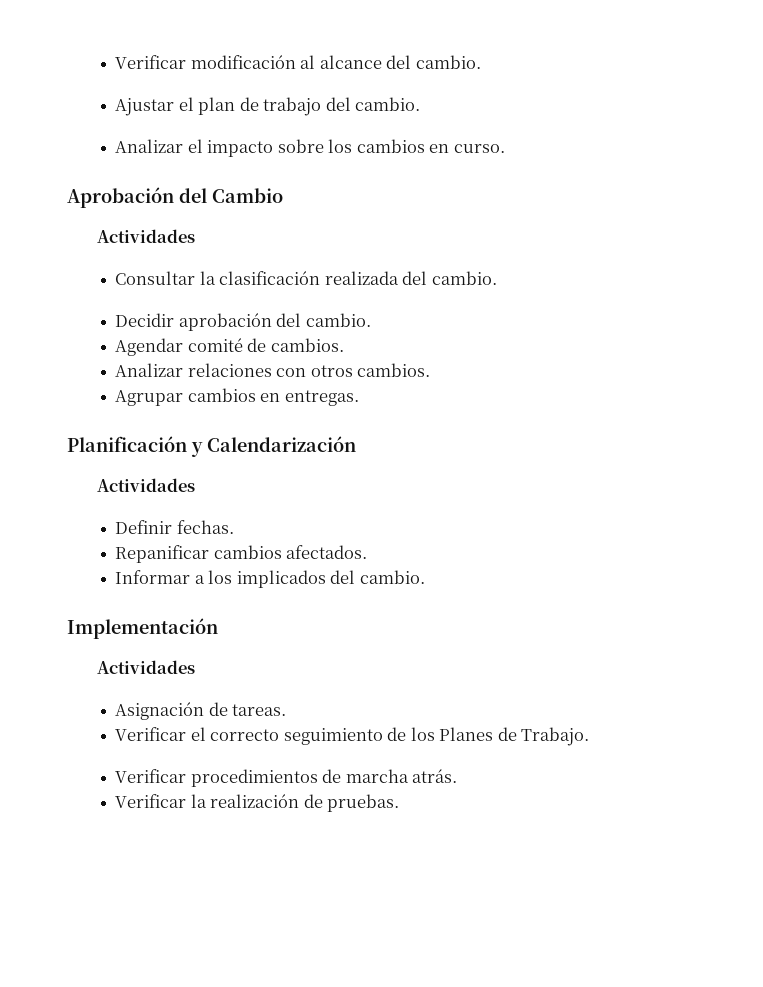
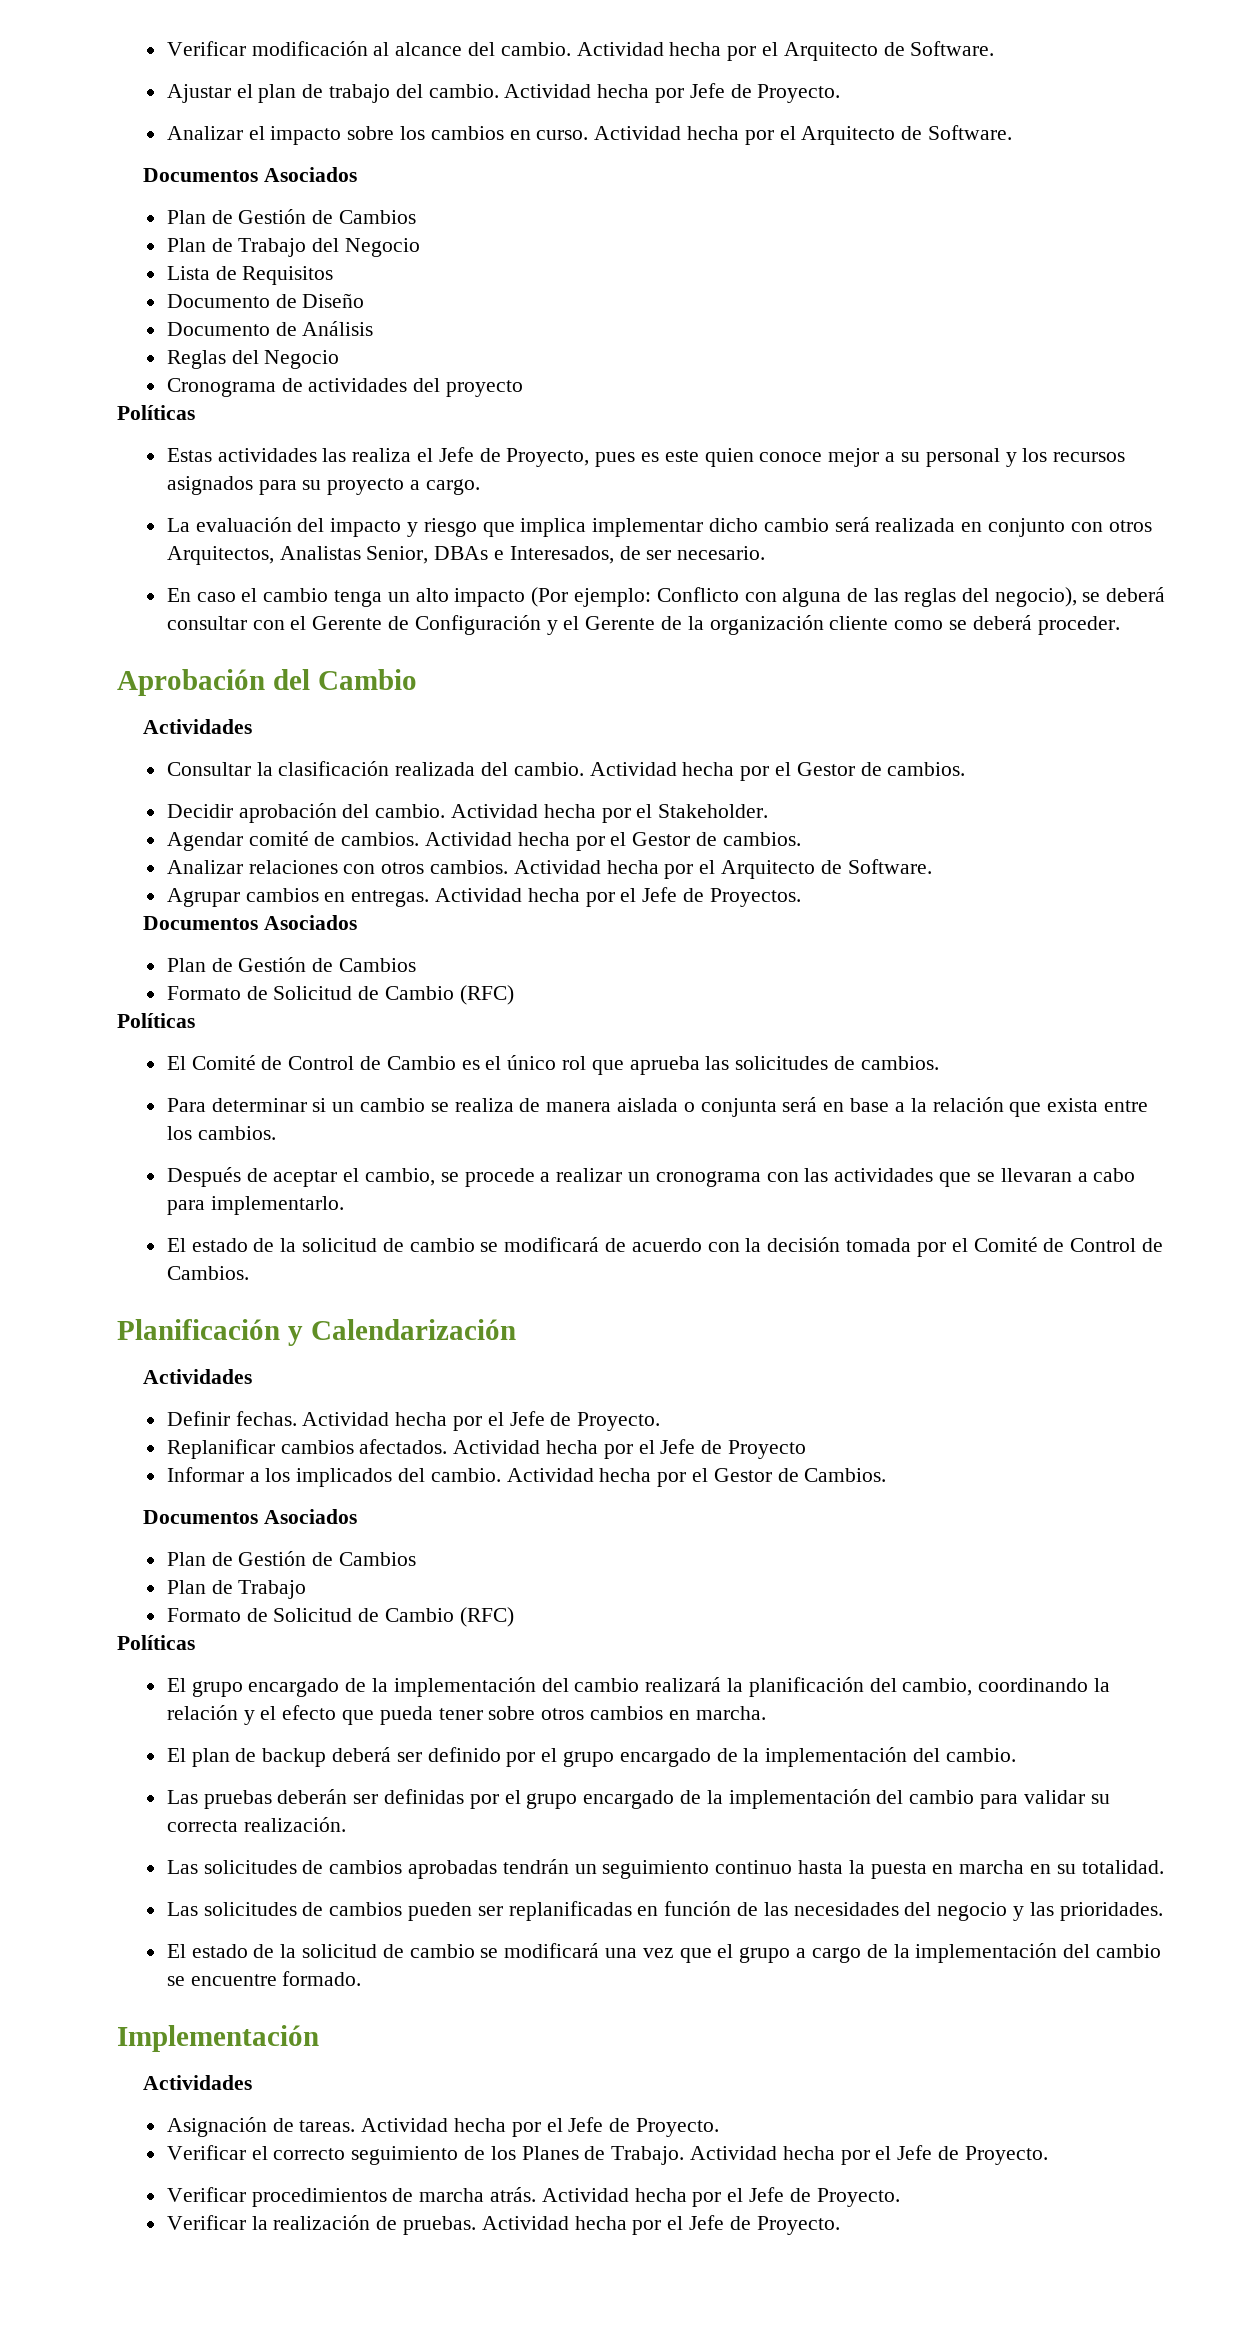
- Verificar modificación al alcance del cambio.
+ Verificar modificación al alcance del cambio. Actividad hecha por el Arquitecto de Software.
+ Actividad hecha por Jefe de Proyecto.
- Analizar el impacto sobre los cambios en curso.
+ Analizar el impacto sobre los cambios en curso. Actividad hecha por el Arquitecto de Software.
+ Documentos Asociados
+ Plan de Gestión de Cambios
+ Plan de Trabajo del Negocio
+ Lista de Requisitos
+ Documento de Diseño
+ Documento de Análisis
+ Reglas del Negocio
+ Cronograma de actividades del proyecto
+ Políticas
+ Estas actividades las realiza el Jefe de Proyecto, pues es este quien conoce mejor a su personal y los recursos asignados para su proyecto a cargo.
+ La evaluación del impacto y riesgo que implica implementar dicho cambio será realizada en conjunto con otros Arquitectos, Analistas Senior, DBAs e Interesados, de ser necesario.
+ En caso el cambio tenga un alto impacto (Por ejemplo: Conflicto con alguna de las reglas del negocio), se deberá consultar con el Gerente de Configuración y el Gerente de la organización cliente como se deberá proceder.
- Consultar la clasificación realizada del cambio.
+ Consultar la clasificación realizada del cambio. Actividad hecha por el Gestor de cambios.
+ Actividad hecha por el Stakeholder.
- Agendar comité de cambios.
+ Agendar comité de cambios. Actividad hecha por el Gestor de cambios.
- Analizar relaciones con otros cambios.
- Agrupar cambios en entregas.
+ Analizar relaciones con otros cambios. Actividad hecha por el Arquitecto de Software.
+ Agrupar cambios en entregas. Actividad hecha por el Jefe de Proyectos.
+ Documentos Asociados
+ Plan de Gestión de Cambios
+ Formato de Solicitud de Cambio (RFC)
+ Políticas
+ El Comité de Control de Cambio es el único rol que aprueba las solicitudes de cambios.
+ Para determinar si un cambio se realiza de manera aislada o conjunta será en base a la relación que exista entre los cambios.
+ Después de aceptar el cambio, se procede a realizar un cronograma con las actividades que se llevaran a cabo para implementarlo.
+ El estado de la solicitud de cambio se modificará de acuerdo con la decisión tomada por el Comité de Control de Cambios.
- Definir fechas.
- Repanificar cambios afectados.
+ Definir fechas. Actividad hecha por el Jefe de Proyecto.
+ Replanificar cambios afectados. Actividad hecha por el Jefe de Proyecto
+ Actividad hecha por el Gestor de Cambios.
+ Documentos Asociados
+ Plan de Gestión de Cambios
+ Plan de Trabajo
+ Formato de Solicitud de Cambio (RFC)
+ Políticas
+ El grupo encargado de la implementación del cambio realizará la planificación del cambio, coordinando la relación y el efecto que pueda tener sobre otros cambios en marcha.
+ El plan de backup deberá ser definido por el grupo encargado de la implementación del cambio.
+ Las pruebas deberán ser definidas por el grupo encargado de la implementación del cambio para validar su correcta realización.
+ Las solicitudes de cambios aprobadas tendrán un seguimiento continuo hasta la puesta en marcha en su totalidad.
+ Las solicitudes de cambios pueden ser replanificadas en función de las necesidades del negocio y las prioridades.
+ El estado de la solicitud de cambio se modificará una vez que el grupo a cargo de la implementación del cambio se encuentre formado.
- Asignación de tareas.
+ Asignación de tareas. Actividad hecha por el Jefe de Proyecto.
- Verificar el correcto seguimiento de los Planes de Trabajo.
+ Verificar el correcto seguimiento de los Planes de Trabajo. Actividad hecha por el Jefe de Proyecto.
- Verificar procedimientos de marcha atrás.
+ Verificar procedimientos de marcha atrás. Actividad hecha por el Jefe de Proyecto.
- Verificar la realización de pruebas.
+ Verificar la realización de pruebas. Actividad hecha por el Jefe de Proyecto.

